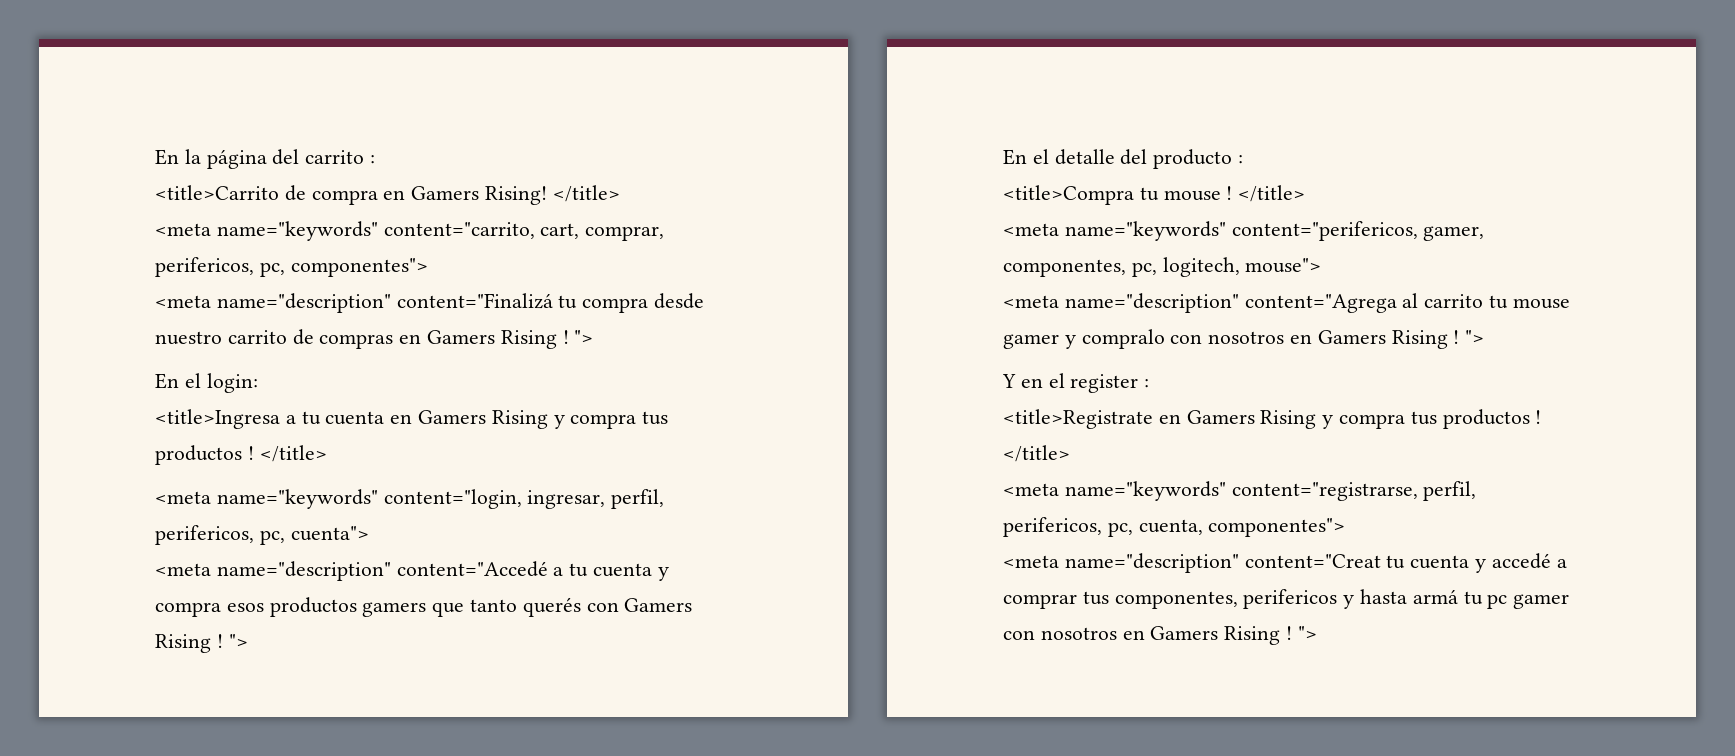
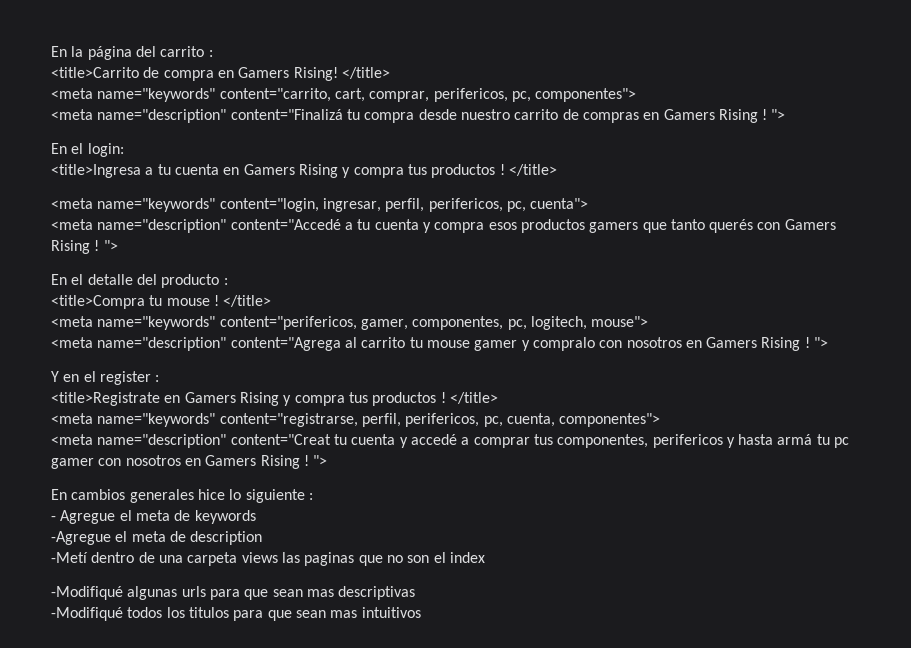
+ En cambios generales hice lo siguiente :
+ - Agregue el meta de keywords
+ -Agregue el meta de description
+ -Metí dentro de una carpeta views las paginas que no son el index
+ -Modifiqué algunas urls para que sean mas descriptivas
+ -Modifiqué todos los titulos para que sean mas intuitivos

